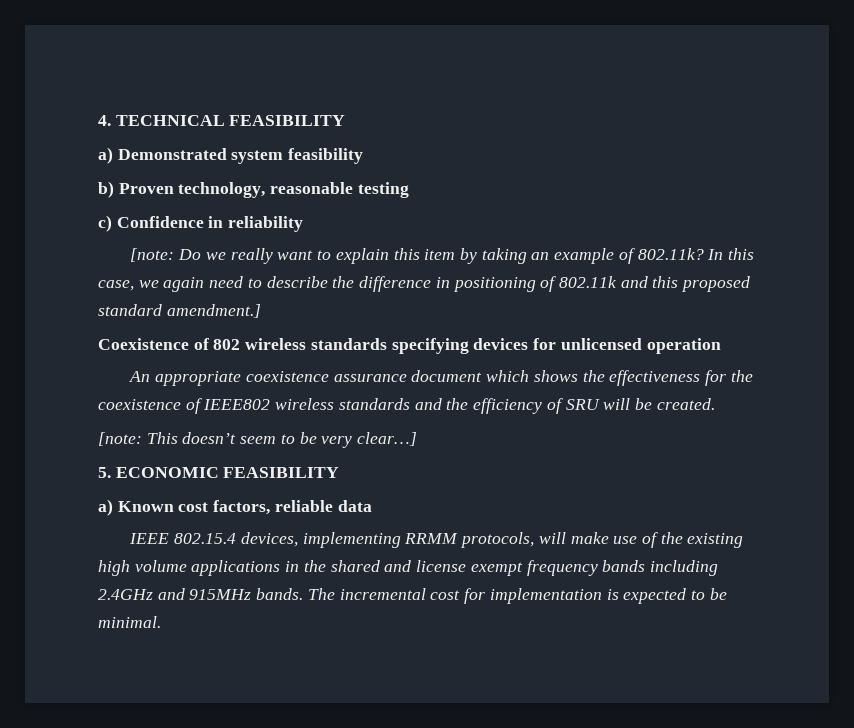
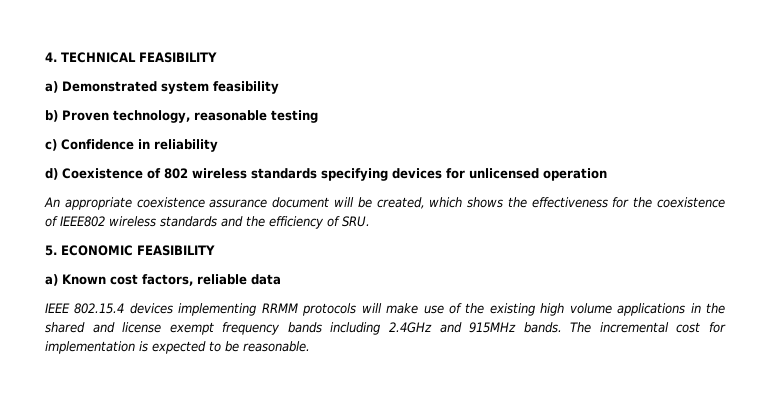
- [note: Do we really want to explain this item by taking an example of 802.11k? In this case, we again need to describe the difference in positioning of 802.11k and this proposed standard amendment.]
- Coexistence of 802 wireless standards specifying devices for unlicensed operation
+ d) Coexistence of 802 wireless standards specifying devices for unlicensed operation
- An appropriate coexistence assurance document which shows the effectiveness for the coexistence of IEEE802 wireless standards and the efficiency of SRU will be created.
- [note: This doesn’t seem to be very clear…]
+ An appropriate coexistence assurance document will be created, which shows the effectiveness for the coexistence of IEEE802 wireless standards and the efficiency of SRU.
- IEEE 802.15.4 devices, implementing RRMM protocols, will make use of the existing high volume applications in the shared and license exempt frequency bands including 2.4GHz and 915MHz bands.
+ IEEE 802.15.4 devices implementing RRMM protocols will make use of the existing high volume applications in the shared and license exempt frequency bands including 2.4GHz and 915MHz bands.
- The incremental cost for implementation is expected to be minimal.
+ The incremental cost for implementation is expected to be reasonable.

